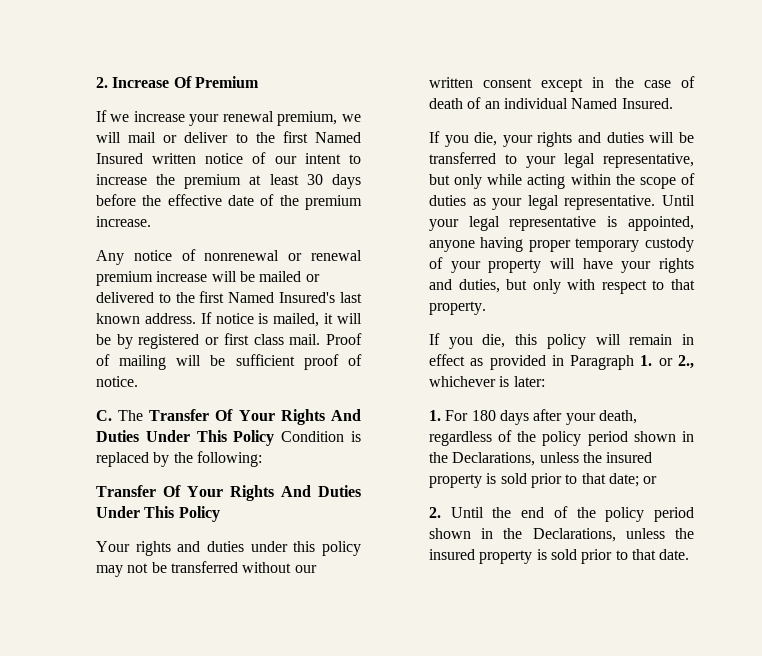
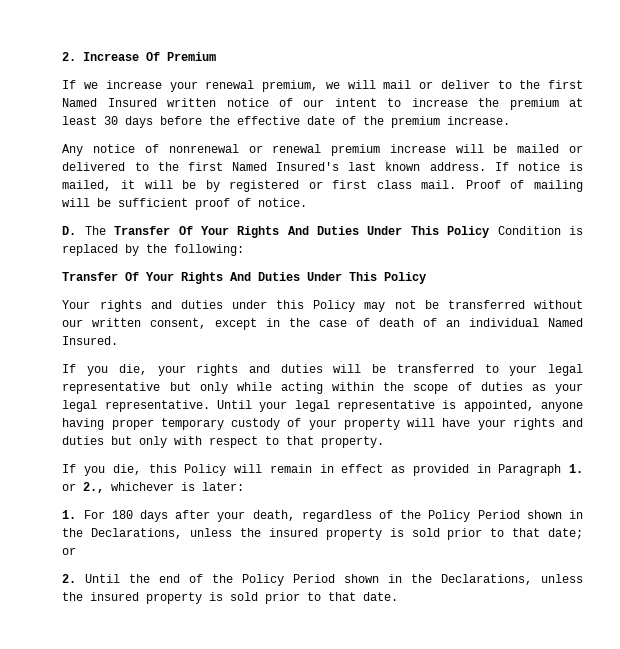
- C. The Transfer Of Your Rights And Duties Under This Policy Condition is replaced by the following:
+ D. The Transfer Of Your Rights And Duties Under This Policy Condition is replaced by the following:
- Your rights and duties under this policy may not be transferred without our written consent except in the case of death of an individual Named Insured.
+ Your rights and duties under this Policy may not be transferred without our written consent, except in the case of death of an individual Named Insured.
- If you die, your rights and duties will be transferred to your legal representative, but only while acting within the scope of duties as your legal representative.
+ If you die, your rights and duties will be transferred to your legal representative but only while acting within the scope of duties as your legal representative.
- Until your legal representative is appointed, anyone having proper temporary custody of your property will have your rights and duties, but only with respect to that property.
+ Until your legal representative is appointed, anyone having proper temporary custody of your property will have your rights and duties but only with respect to that property.
- If you die, this policy will remain in effect as provided in Paragraph 1. or 2., whichever is later:
+ If you die, this Policy will remain in effect as provided in Paragraph 1. or 2., whichever is later:
- 1. For 180 days after your death, regardless of the policy period shown in the Declarations, unless the insured property is sold prior to that date; or
+ 1. For 180 days after your death, regardless of the Policy Period shown in the Declarations, unless the insured property is sold prior to that date; or
- 2. Until the end of the policy period shown in the Declarations, unless the insured property is sold prior to that date.
+ 2. Until the end of the Policy Period shown in the Declarations, unless the insured property is sold prior to that date.

